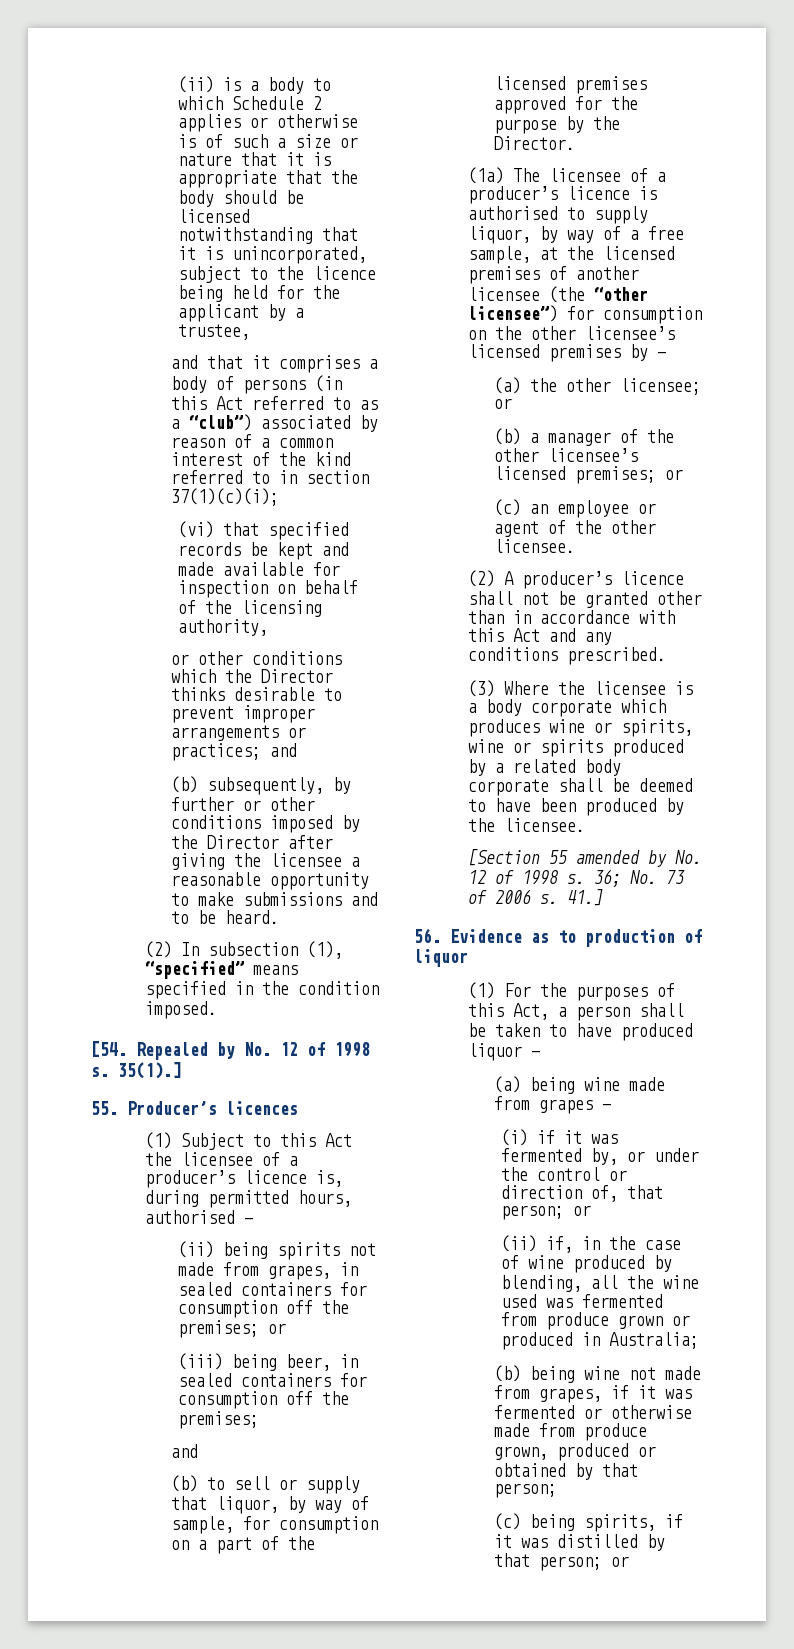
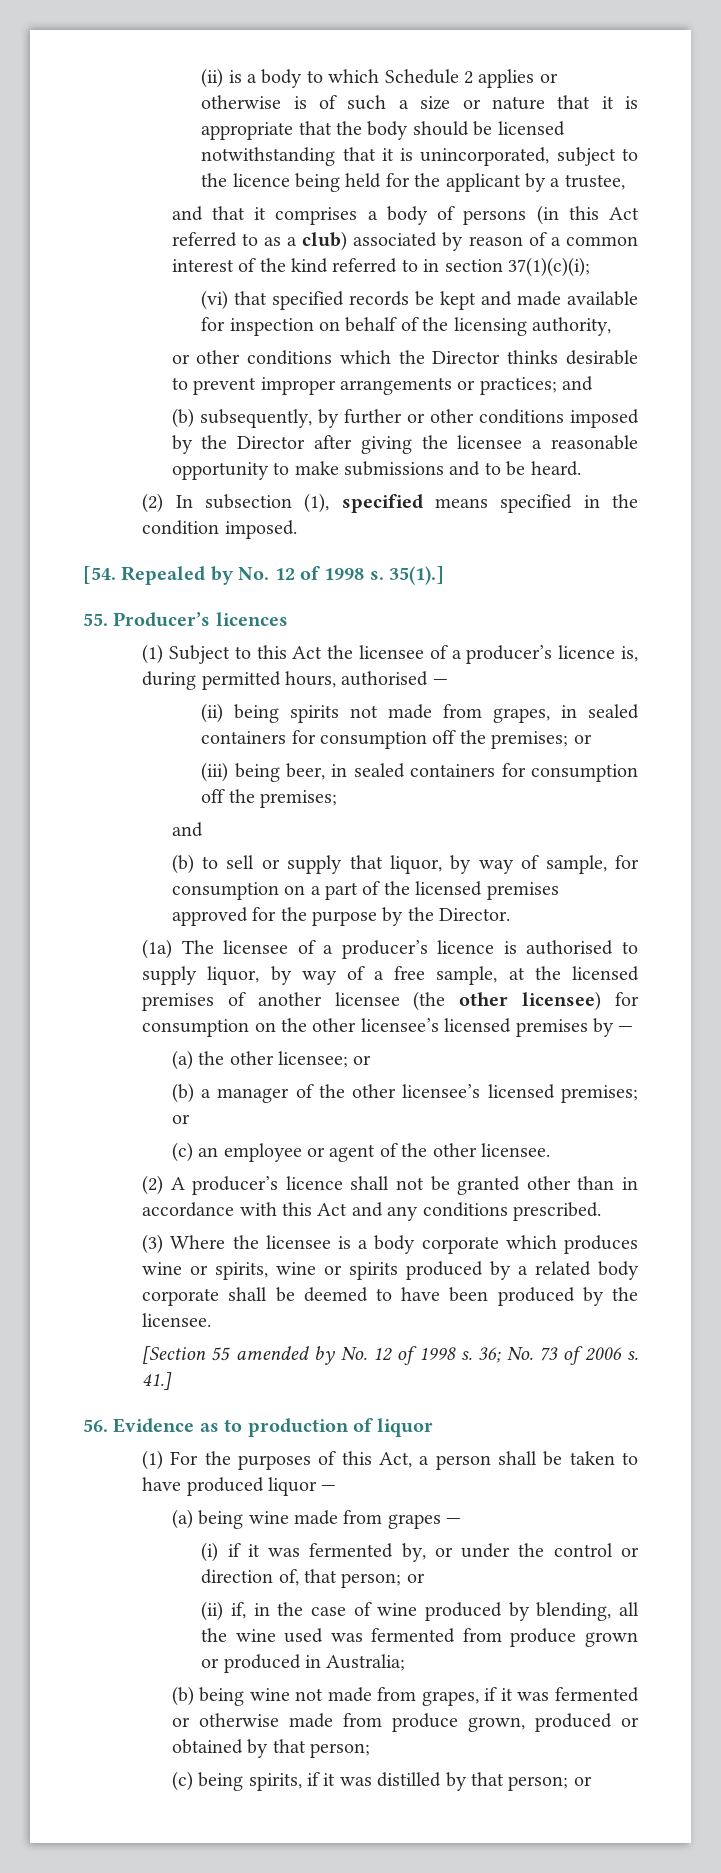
- and that it comprises a body of persons (in this Act referred to as a “club”) associated by reason of a common interest of the kind referred to in section 37(1)(c)(i);
+ and that it comprises a body of persons (in this Act referred to as a club) associated by reason of a common interest of the kind referred to in section 37(1)(c)(i);
- (2) In subsection (1), “specified” means specified in the condition imposed.
+ (2) In subsection (1), specified means specified in the condition imposed.
- (1a) The licensee of a producer’s licence is authorised to supply liquor, by way of a free sample, at the licensed premises of another licensee (the “other licensee”) for consumption on the other licensee’s licensed premises by —
+ (1a) The licensee of a producer’s licence is authorised to supply liquor, by way of a free sample, at the licensed premises of another licensee (the other licensee) for consumption on the other licensee’s licensed premises by —

